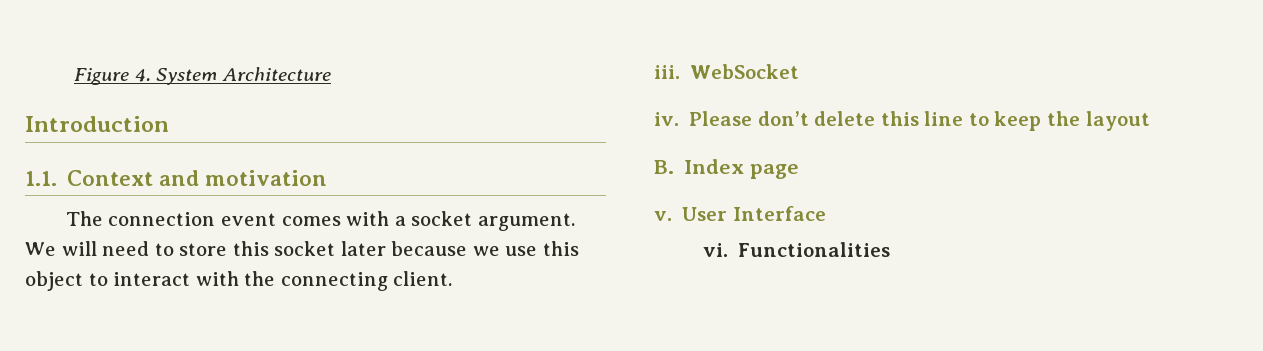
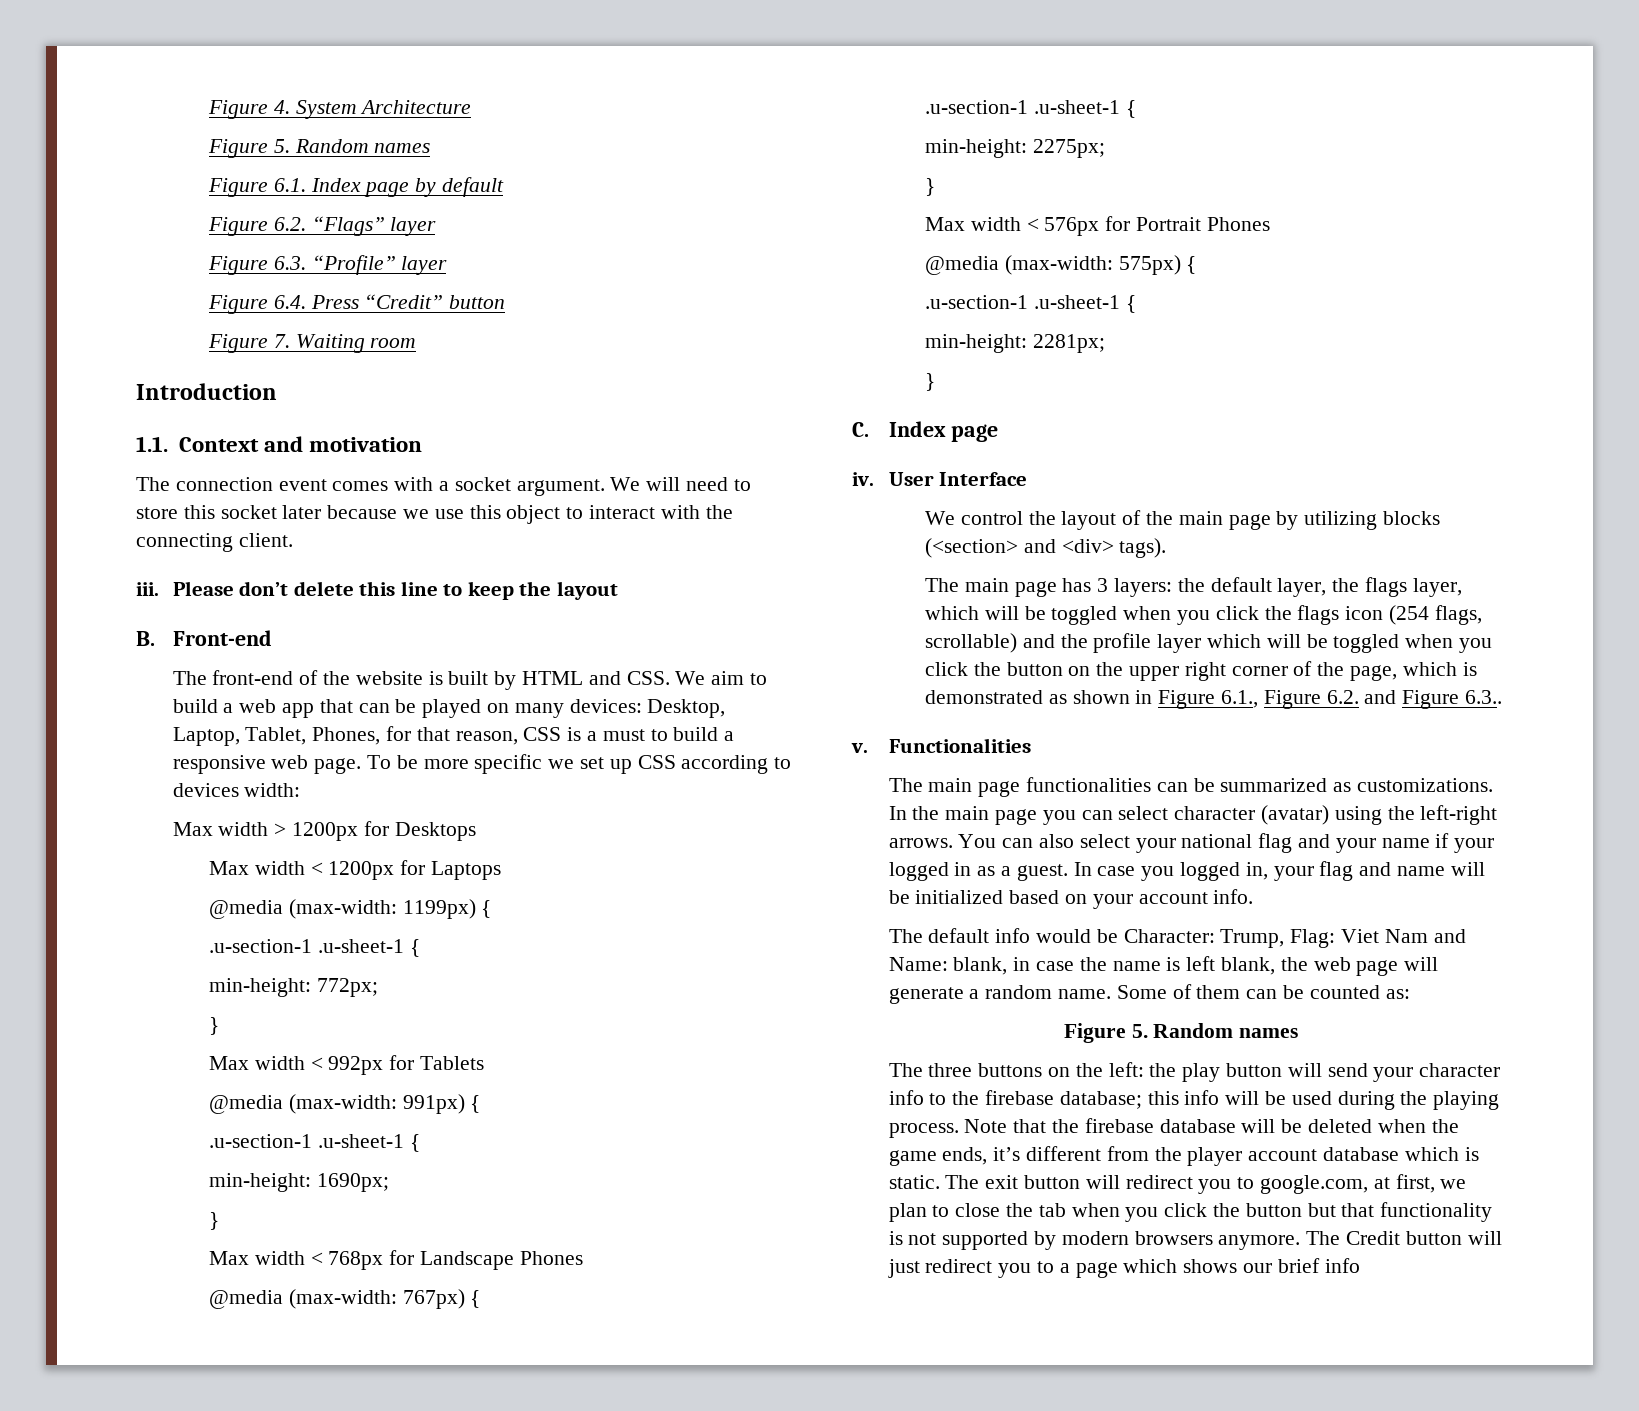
  Figure 4. System Architecture
+ Figure 5. Random names
+ Figure 6.1. Index page by default
+ Figure 6.2. “Flags” layer
+ Figure 6.3. “Profile” layer
+ Figure 6.4. Press “Credit” button
+ Figure 7. Waiting room
- WebSocket
- iv.
- B. Index page
+ B. Front-end
+ The front-end of the website is built by HTML and CSS. We aim to build a web app that can be played on many devices: Desktop, Laptop, Tablet, Phones, for that reason, CSS is a must to build a responsive web page. To be more specific we set up CSS according to devices width:
+ Max width > 1200px for Desktops
+ Max width < 1200px for Laptops
+ @media (max-width: 1199px) {
+ .u-section-1 .u-sheet-1 {
+ min-height: 772px;
+ }
+ Max width < 992px for Tablets
+ @media (max-width: 991px) {
+ .u-section-1 .u-sheet-1 {
+ min-height: 1690px;
+ }
+ Max width < 768px for Landscape Phones
+ @media (max-width: 767px) {
+ .u-section-1 .u-sheet-1 {
+ min-height: 2275px;
+ }
+ Max width < 576px for Portrait Phones
+ @media (max-width: 575px) {
+ .u-section-1 .u-sheet-1 {
+ min-height: 2281px;
+ }
+ C. Index page
- v.
+ iv.
- vi. Functionalities
+ We control the layout of the main page by utilizing blocks (<section> and <div> tags).
+ The main page has 3 layers: the default layer, the flags layer, which will be toggled when you click the flags icon (254 flags, scrollable) and the profile layer which will be toggled when you click the button on the upper right corner of the page, which is demonstrated as shown in Figure 6.1., Figure 6.2. and Figure 6.3..
+ v. Functionalities
+ The main page functionalities can be summarized as customizations. In the main page you can select character (avatar) using the left-right arrows. You can also select your national flag and your name if your logged in as a guest. In case you logged in, your flag and name will be initialized based on your account info.
+ The default info would be Character: Trump, Flag: Viet Nam and Name: blank, in case the name is left blank, the web page will generate a random name. Some of them can be counted as:
+ Figure 5. Random names
+ The three buttons on the left: the play button will send your character info to the firebase database; this info will be used during the playing process. Note that the firebase database will be deleted when the game ends, it’s different from the player account database which is static. The exit button will redirect you to google.com, at first, we plan to close the tab when you click the button but that functionality is not supported by modern browsers anymore. The Credit button will just redirect you to a page which shows our brief info

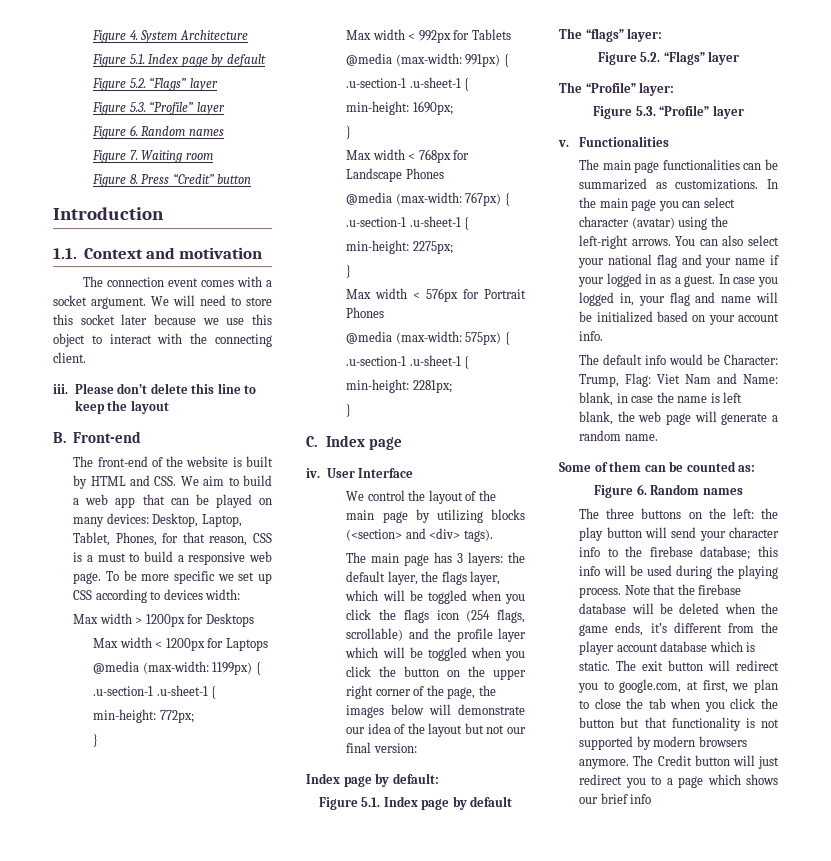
  Figure 4. System Architecture
- Figure 5. Random names
- Figure 6.1. Index page by default
- Figure 6.2. “Flags” layer
- Figure 6.3. “Profile” layer
- Figure 6.4. Press “Credit” button
+ Figure 5.1. Index page by default
+ Figure 5.2. “Flags” layer
+ Figure 5.3. “Profile” layer
+ Figure 6. Random names
+ Figure 8. Press “Credit” button
- The main page has 3 layers: the default layer, the flags layer, which will be toggled when you click the flags icon (254 flags, scrollable) and the profile layer which will be toggled when you click the button on the upper right corner of the page, which is demonstrated as shown in Figure 6.1., Figure 6.2. and Figure 6.3..
+ The main page has 3 layers: the default layer, the flags layer, which will be toggled when you click the flags icon (254 flags, scrollable) and the profile layer which will be toggled when you click the button on the upper right corner of the page, the images below will demonstrate our idea of the layout but not our final version:
+ Index page by default:
+ Figure 5.1. Index page by default
+ The “flags” layer:
+ Figure 5.2. “Flags” layer
+ The “Profile” layer:
+ Figure 5.3. “Profile” layer
- The default info would be Character: Trump, Flag: Viet Nam and Name: blank, in case the name is left blank, the web page will generate a random name. Some of them can be counted as:
- Figure 5. Random names
+ The default info would be Character: Trump, Flag: Viet Nam and Name: blank, in case the name is left blank, the web page will generate a random name.
+ Some of them can be counted as:
+ Figure 6. Random names

